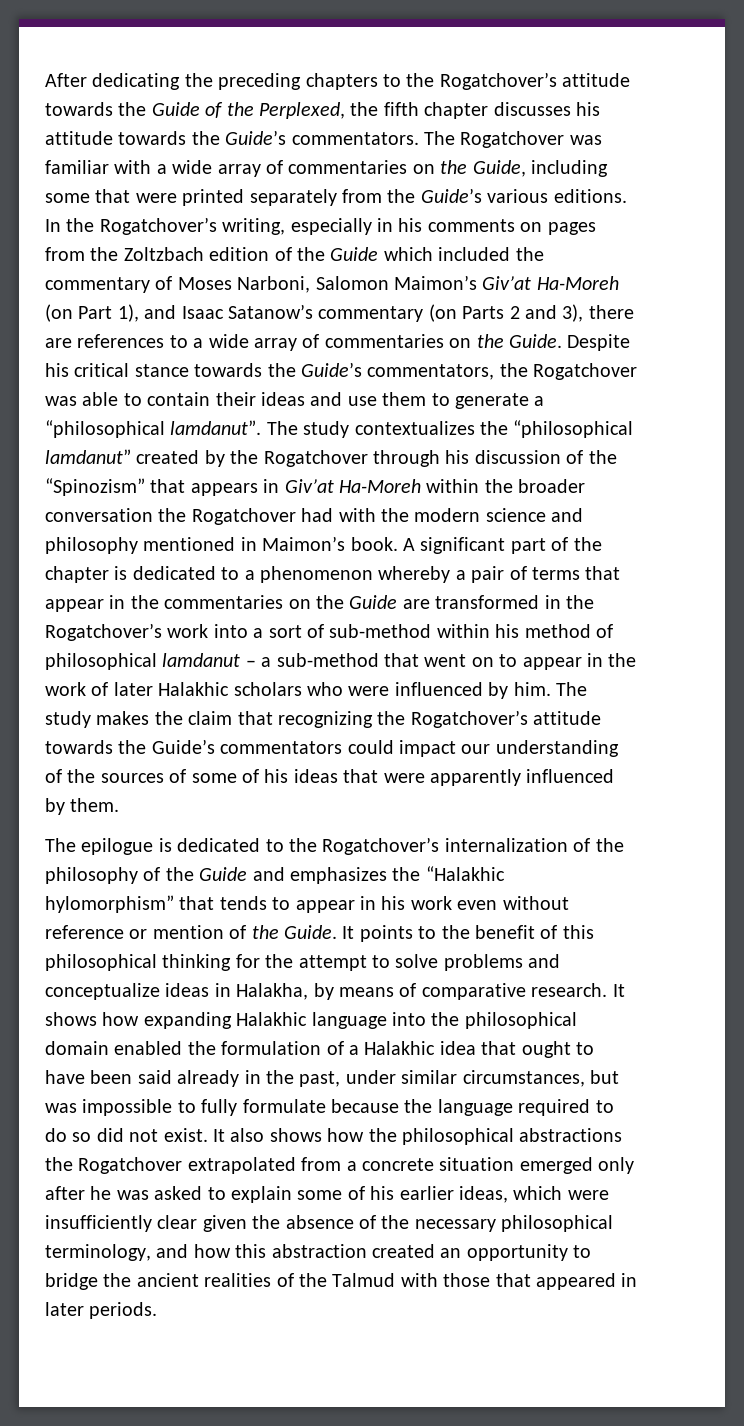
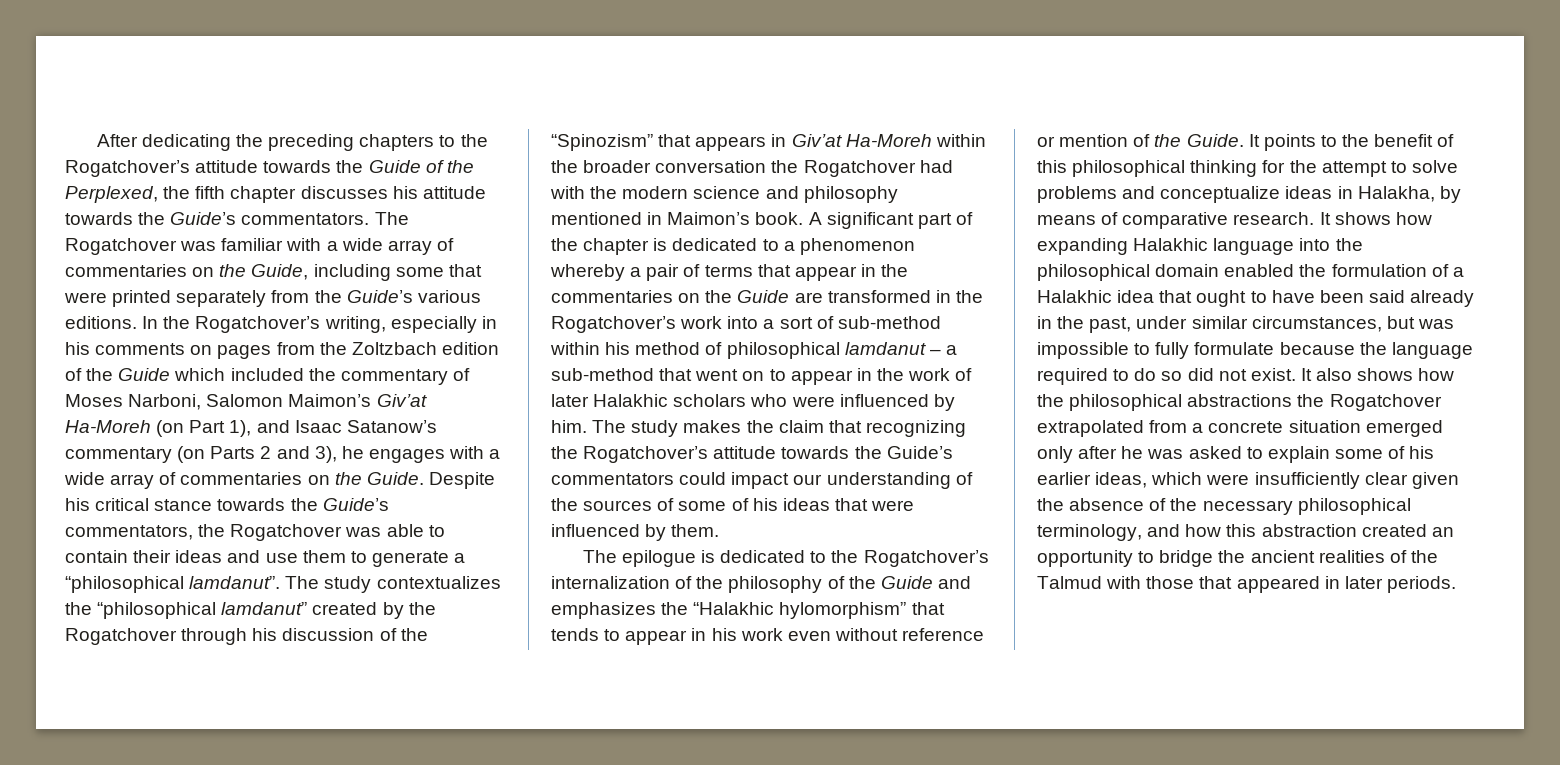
- In the Rogatchover’s writing, especially in his comments on pages from the Zoltzbach edition of the Guide which included the commentary of Moses Narboni, Salomon Maimon’s Giv’at Ha-Moreh (on Part 1), and Isaac Satanow’s commentary (on Parts 2 and 3), there are references to a wide array of commentaries on the Guide.
+ In the Rogatchover’s writing, especially in his comments on pages from the Zoltzbach edition of the Guide which included the commentary of Moses Narboni, Salomon Maimon’s Giv’at Ha-Moreh (on Part 1), and Isaac Satanow’s commentary (on Parts 2 and 3), he engages with a wide array of commentaries on the Guide.
- The study makes the claim that recognizing the Rogatchover’s attitude towards the Guide’s commentators could impact our understanding of the sources of some of his ideas that were apparently influenced by them.
+ The study makes the claim that recognizing the Rogatchover’s attitude towards the Guide’s commentators could impact our understanding of the sources of some of his ideas that were influenced by them.

